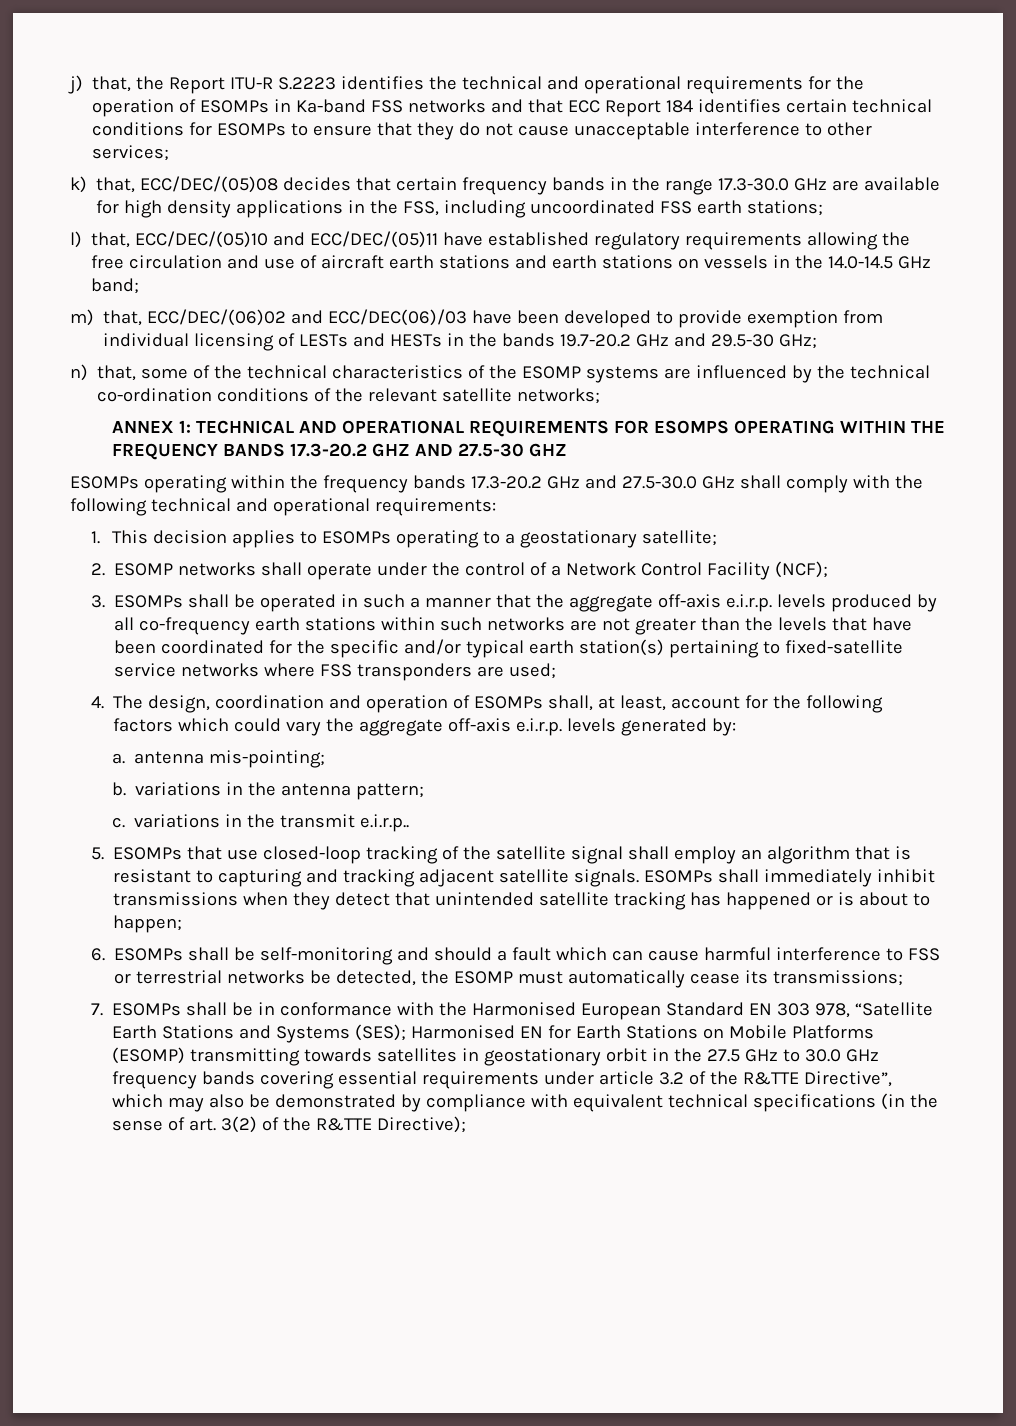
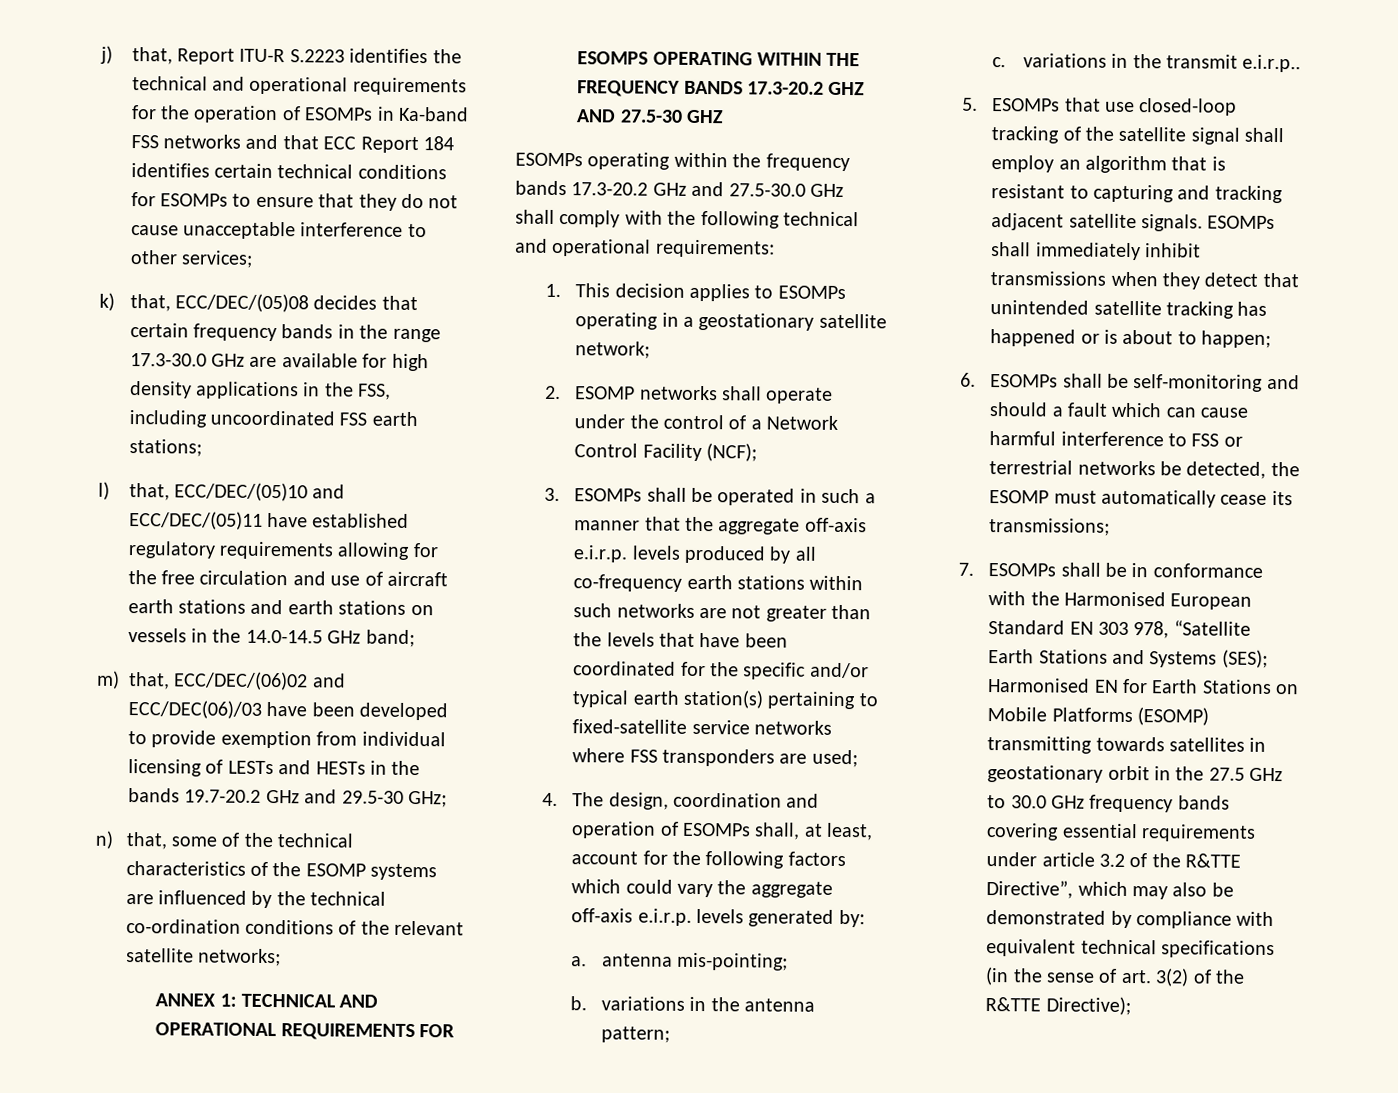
- j) that, the Report ITU-R S.2223 identifies the technical and operational requirements for the operation of ESOMPs in Ka-band FSS networks and that ECC Report 184 identifies certain technical conditions for ESOMPs to ensure that they do not cause unacceptable interference to other services;
+ j) that, Report ITU-R S.2223 identifies the technical and operational requirements for the operation of ESOMPs in Ka-band FSS networks and that ECC Report 184 identifies certain technical conditions for ESOMPs to ensure that they do not cause unacceptable interference to other services;
- l) that, ECC/DEC/(05)10 and ECC/DEC/(05)11 have established regulatory requirements allowing the free circulation and use of aircraft earth stations and earth stations on vessels in the 14.0-14.5 GHz band;
+ l) that, ECC/DEC/(05)10 and ECC/DEC/(05)11 have established regulatory requirements allowing for the free circulation and use of aircraft earth stations and earth stations on vessels in the 14.0-14.5 GHz band;
- 1. This decision applies to ESOMPs operating to a geostationary satellite;
+ 1. This decision applies to ESOMPs operating in a geostationary satellite network;

